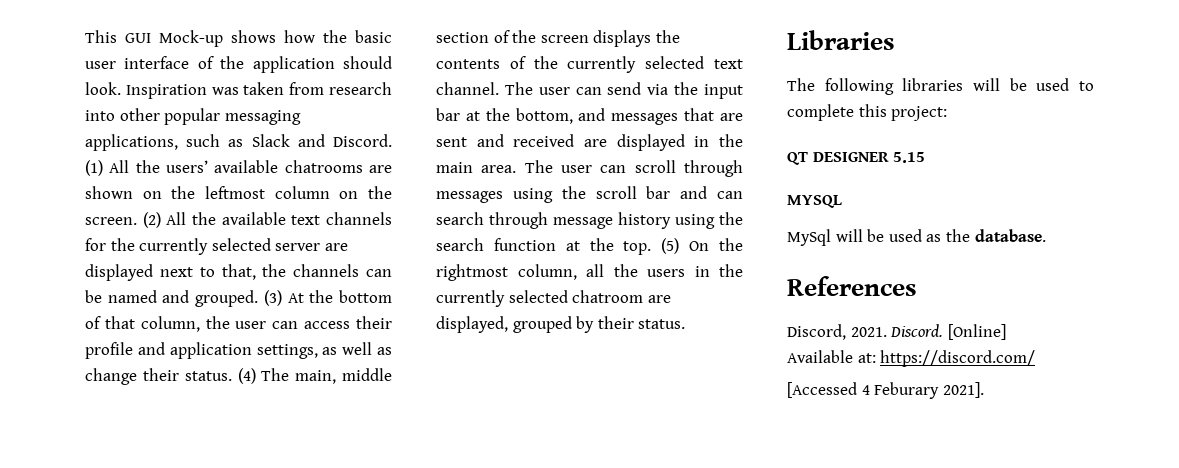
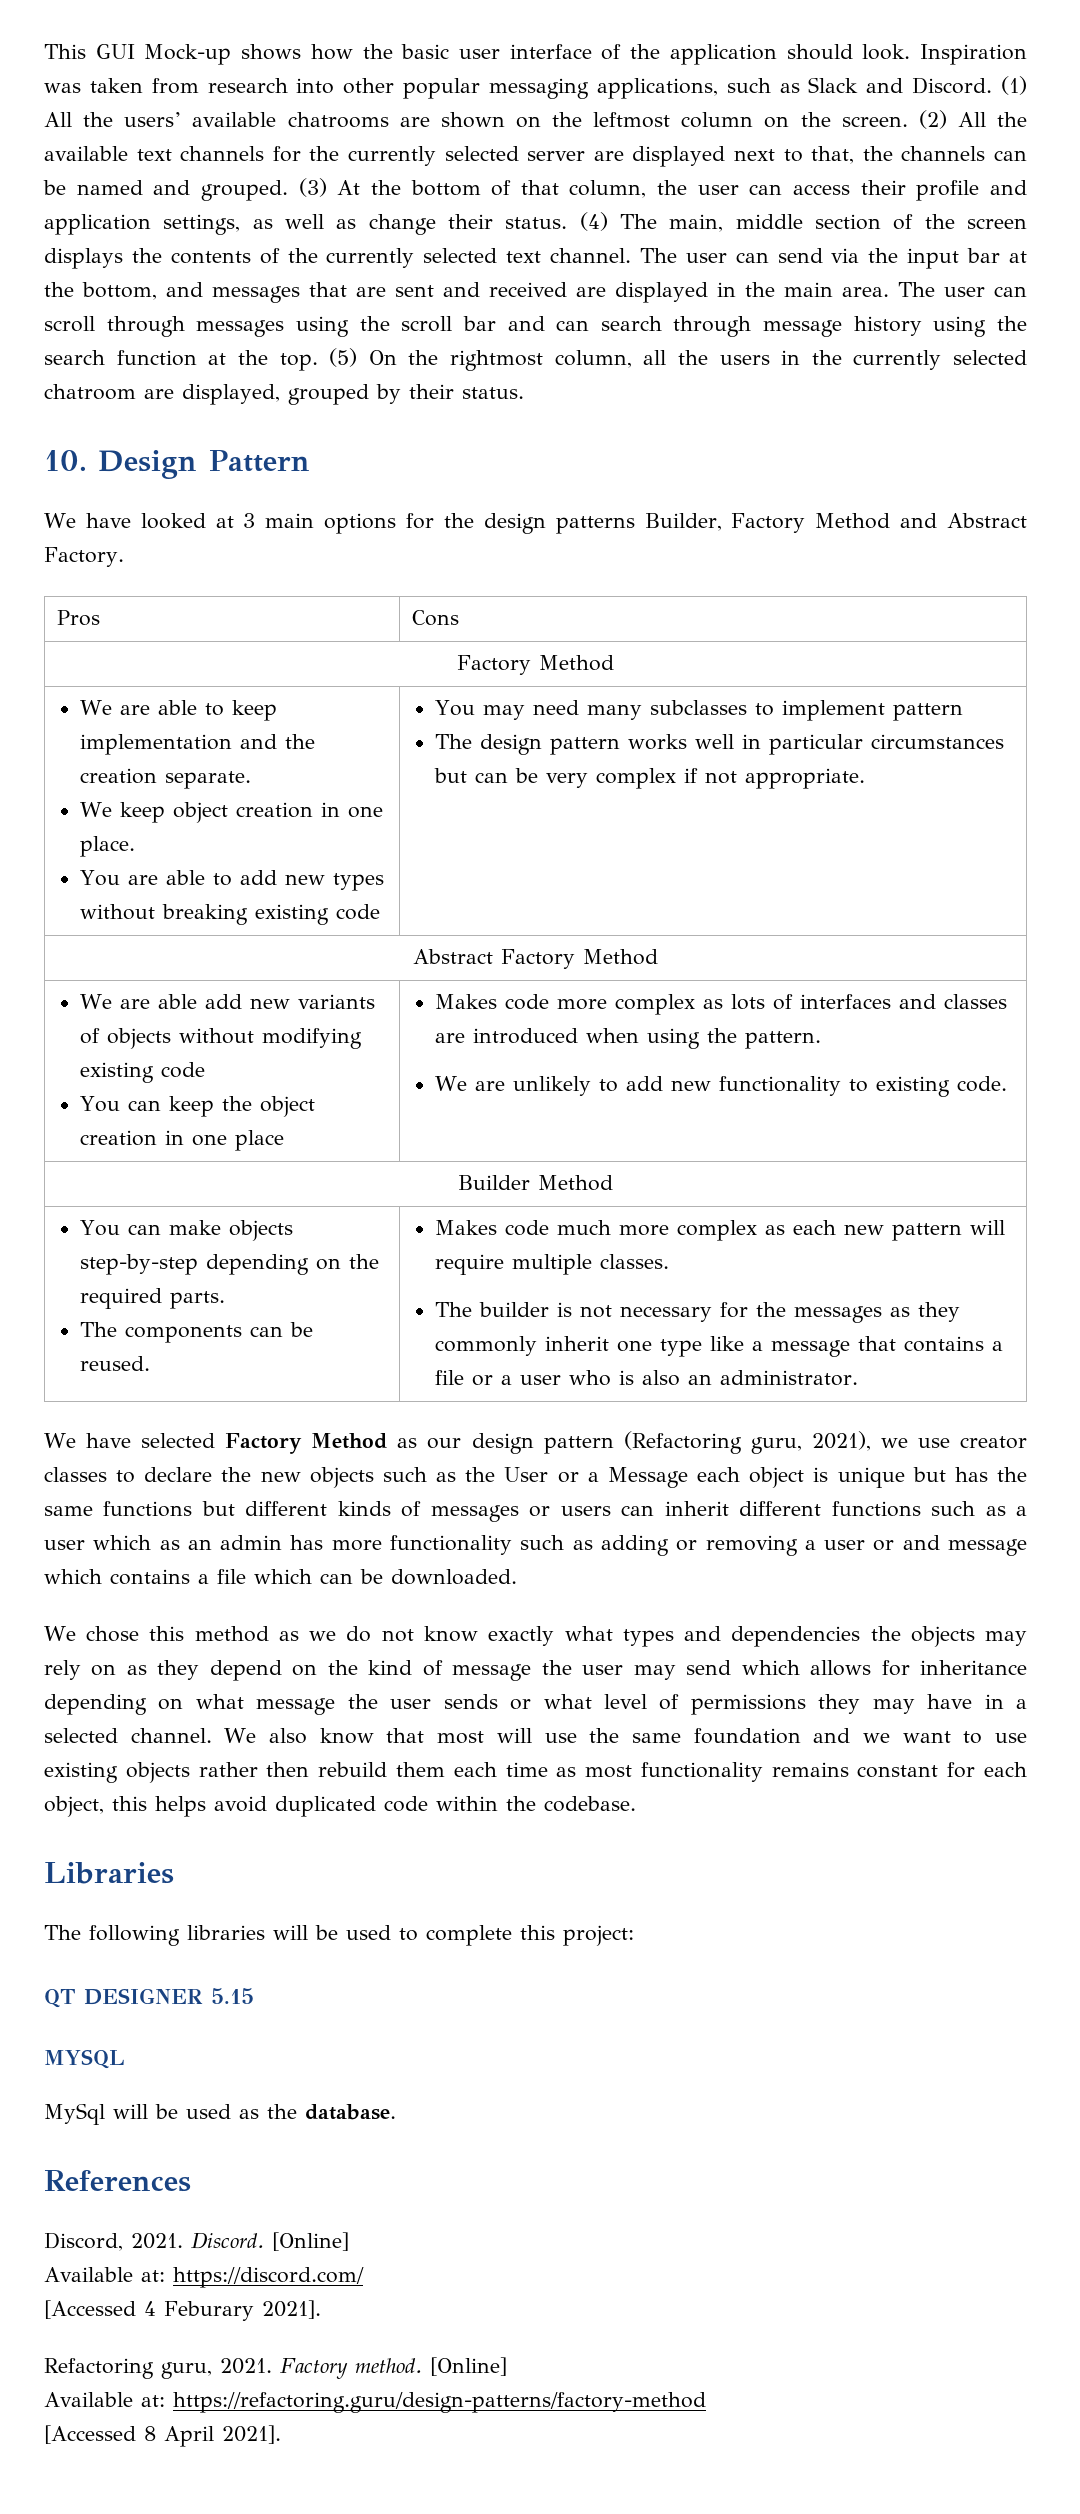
+ 10. Design Pattern
+ We have looked at 3 main options for the design patterns Builder, Factory Method and Abstract Factory.
+ Pros | Cons
+ Factory Method
+ We are able to keep implementation and the creation separate.
+ We keep object creation in one place.
+ You are able to add new types without breaking existing code | You may need many subclasses to implement pattern
+ The design pattern works well in particular circumstances but can be very complex if not appropriate.
+ Abstract Factory Method
+ We are able add new variants of objects without modifying existing code
+ You can keep the object creation in one place | Makes code more complex as lots of interfaces and classes are introduced when using the pattern.
+ We are unlikely to add new functionality to existing code.
+ Builder Method
+ You can make objects step-by-step depending on the required parts.
+ The components can be reused. | Makes code much more complex as each new pattern will require multiple classes.
+ The builder is not necessary for the messages as they commonly inherit one type like a message that contains a file or a user who is also an administrator.
+ We have selected Factory Method as our design pattern (Refactoring guru, 2021), we use creator classes to declare the new objects such as the User or a Message each object is unique but has the same functions but different kinds of messages or users can inherit different functions such as a user which as an admin has more functionality such as adding or removing a user or and message which contains a file which can be downloaded.
+ We chose this method as we do not know exactly what types and dependencies the objects may rely on as they depend on the kind of message the user may send which allows for inheritance depending on what message the user sends or what level of permissions they may have in a selected channel. We also know that most will use the same foundation and we want to use existing objects rather then rebuild them each time as most functionality remains constant for each object, this helps avoid duplicated code within the codebase.
+ Refactoring guru, 2021. Factory method. [Online]
+ Available at: https://refactoring.guru/design-patterns/factory-method
+ [Accessed 8 April 2021].

